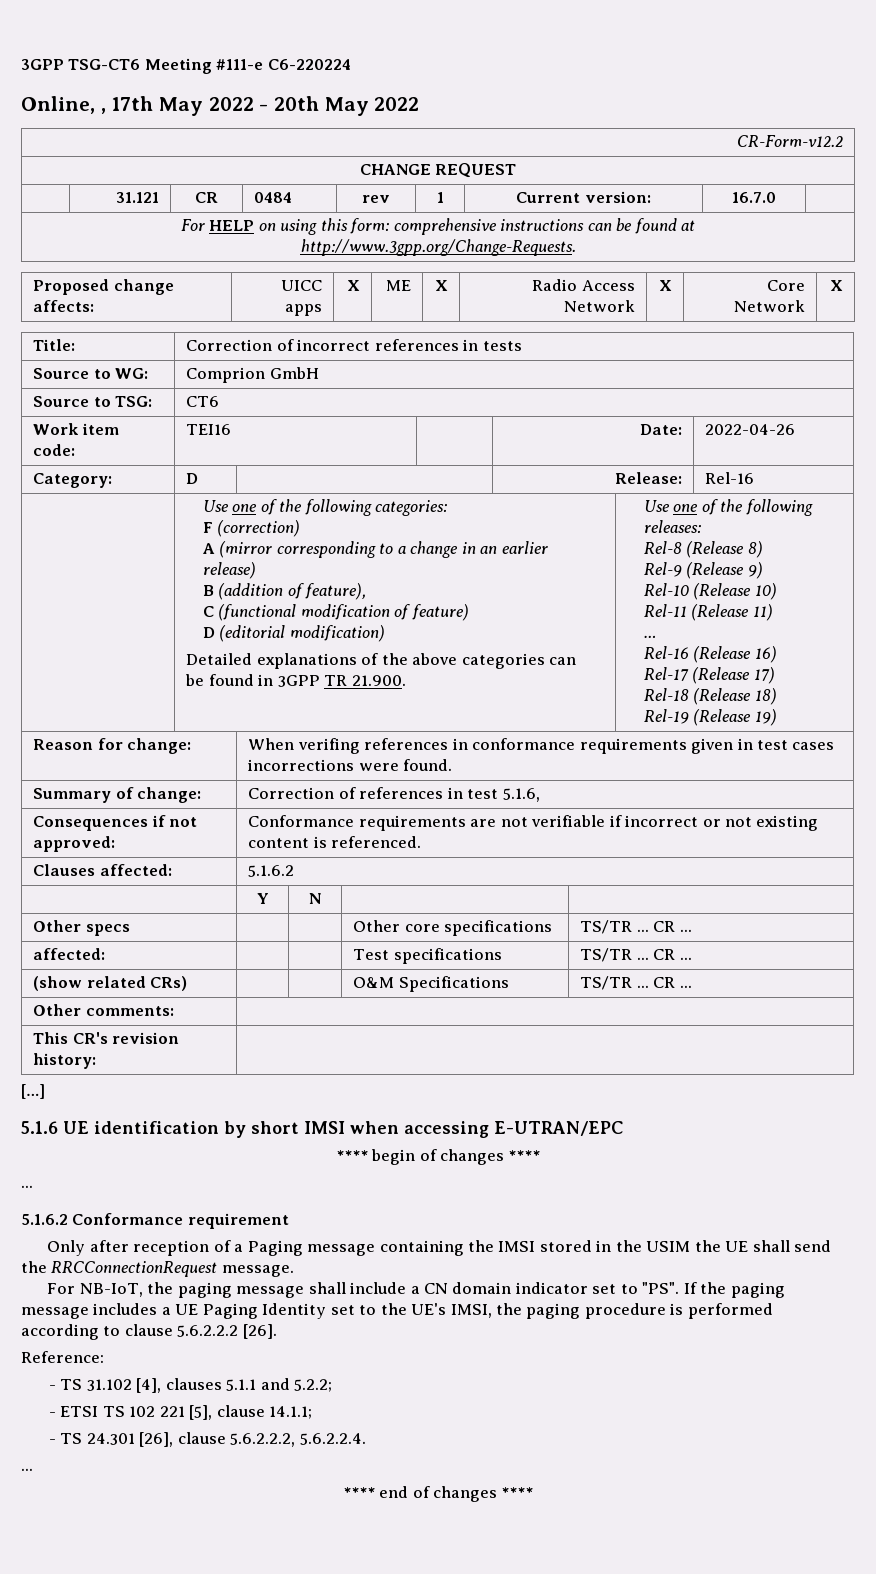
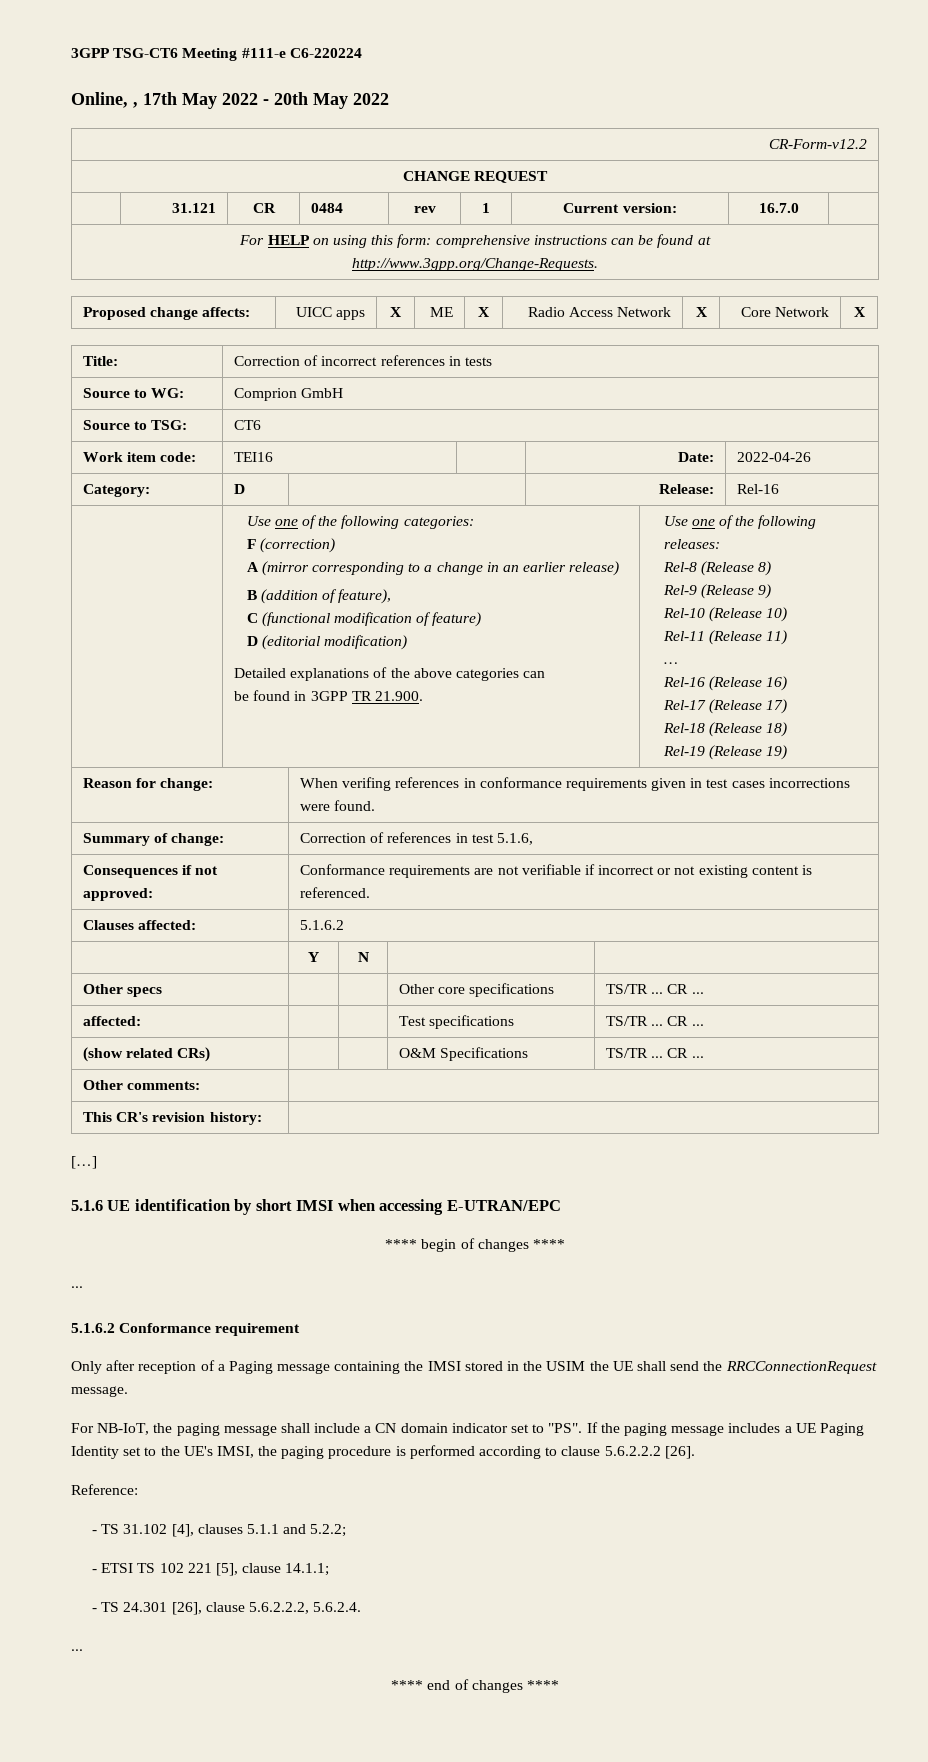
- - TS 24.301 [26], clause 5.6.2.2.2, 5.6.2.2.4.
+ - TS 24.301 [26], clause 5.6.2.2.2, 5.6.2.4.

